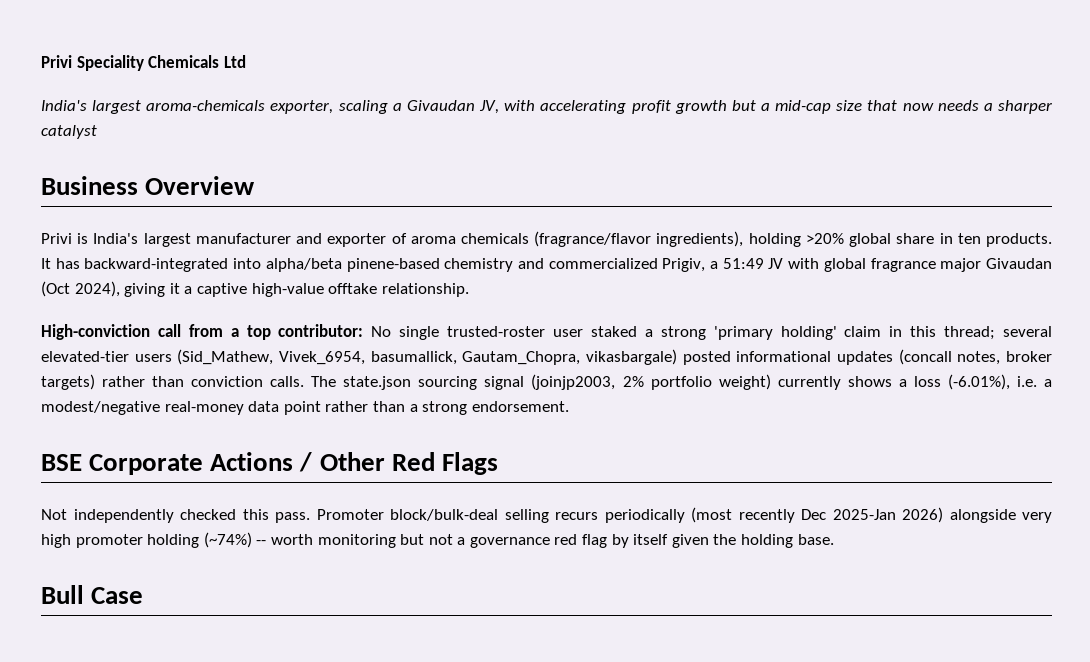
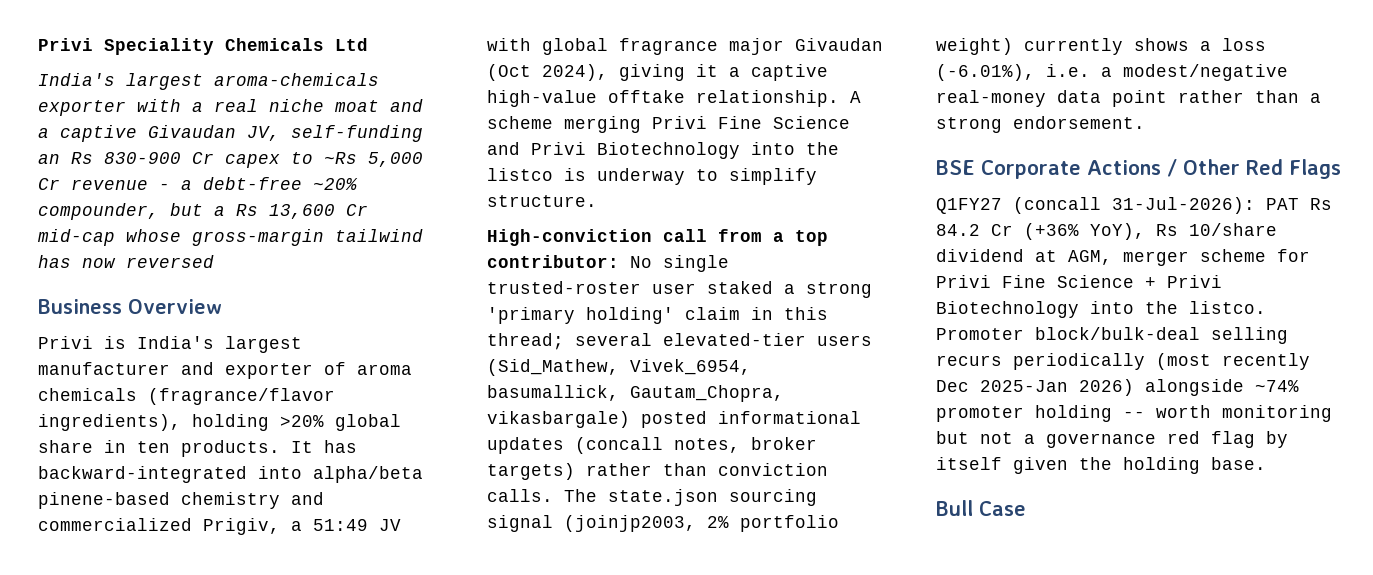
- India's largest aroma-chemicals exporter, scaling a Givaudan JV, with accelerating profit growth but a mid-cap size that now needs a sharper catalyst
+ India's largest aroma-chemicals exporter with a real niche moat and a captive Givaudan JV, self-funding an Rs 830-900 Cr capex to ~Rs 5,000 Cr revenue - a debt-free ~20% compounder, but a Rs 13,600 Cr mid-cap whose gross-margin tailwind has now reversed
+ A scheme merging Privi Fine Science and Privi Biotechnology into the listco is underway to simplify structure.
- Not independently checked this pass.
+ Q1FY27 (concall 31-Jul-2026): PAT Rs 84.2 Cr (+36% YoY), Rs 10/share dividend at AGM, merger scheme for Privi Fine Science + Privi Biotechnology into the listco.
- Promoter block/bulk-deal selling recurs periodically (most recently Dec 2025-Jan 2026) alongside very high promoter holding (~74%) -- worth monitoring but not a governance red flag by itself given the holding base.
+ Promoter block/bulk-deal selling recurs periodically (most recently Dec 2025-Jan 2026) alongside ~74% promoter holding -- worth monitoring but not a governance red flag by itself given the holding base.

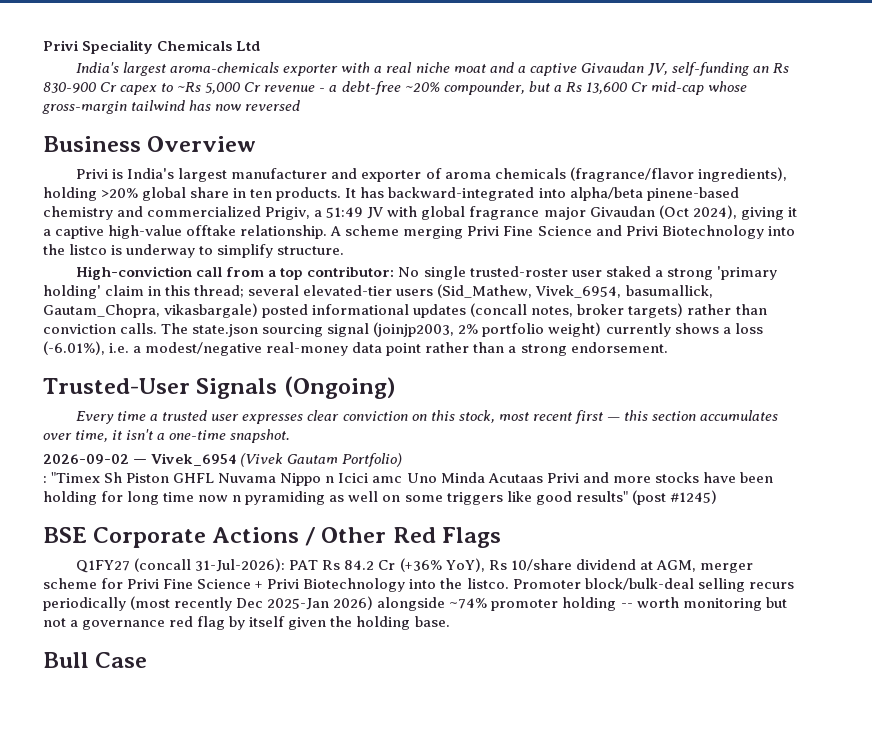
+ Trusted-User Signals (Ongoing)
+ Every time a trusted user expresses clear conviction on this stock, most recent first — this section accumulates over time, it isn't a one-time snapshot.
+ 2026-09-02 — Vivek_6954 (Vivek Gautam Portfolio)
+ : "Timex Sh Piston GHFL Nuvama Nippo n Icici amc Uno Minda Acutaas Privi and more stocks have been holding for long time now n pyramiding as well on some triggers like good results" (post #1245)

